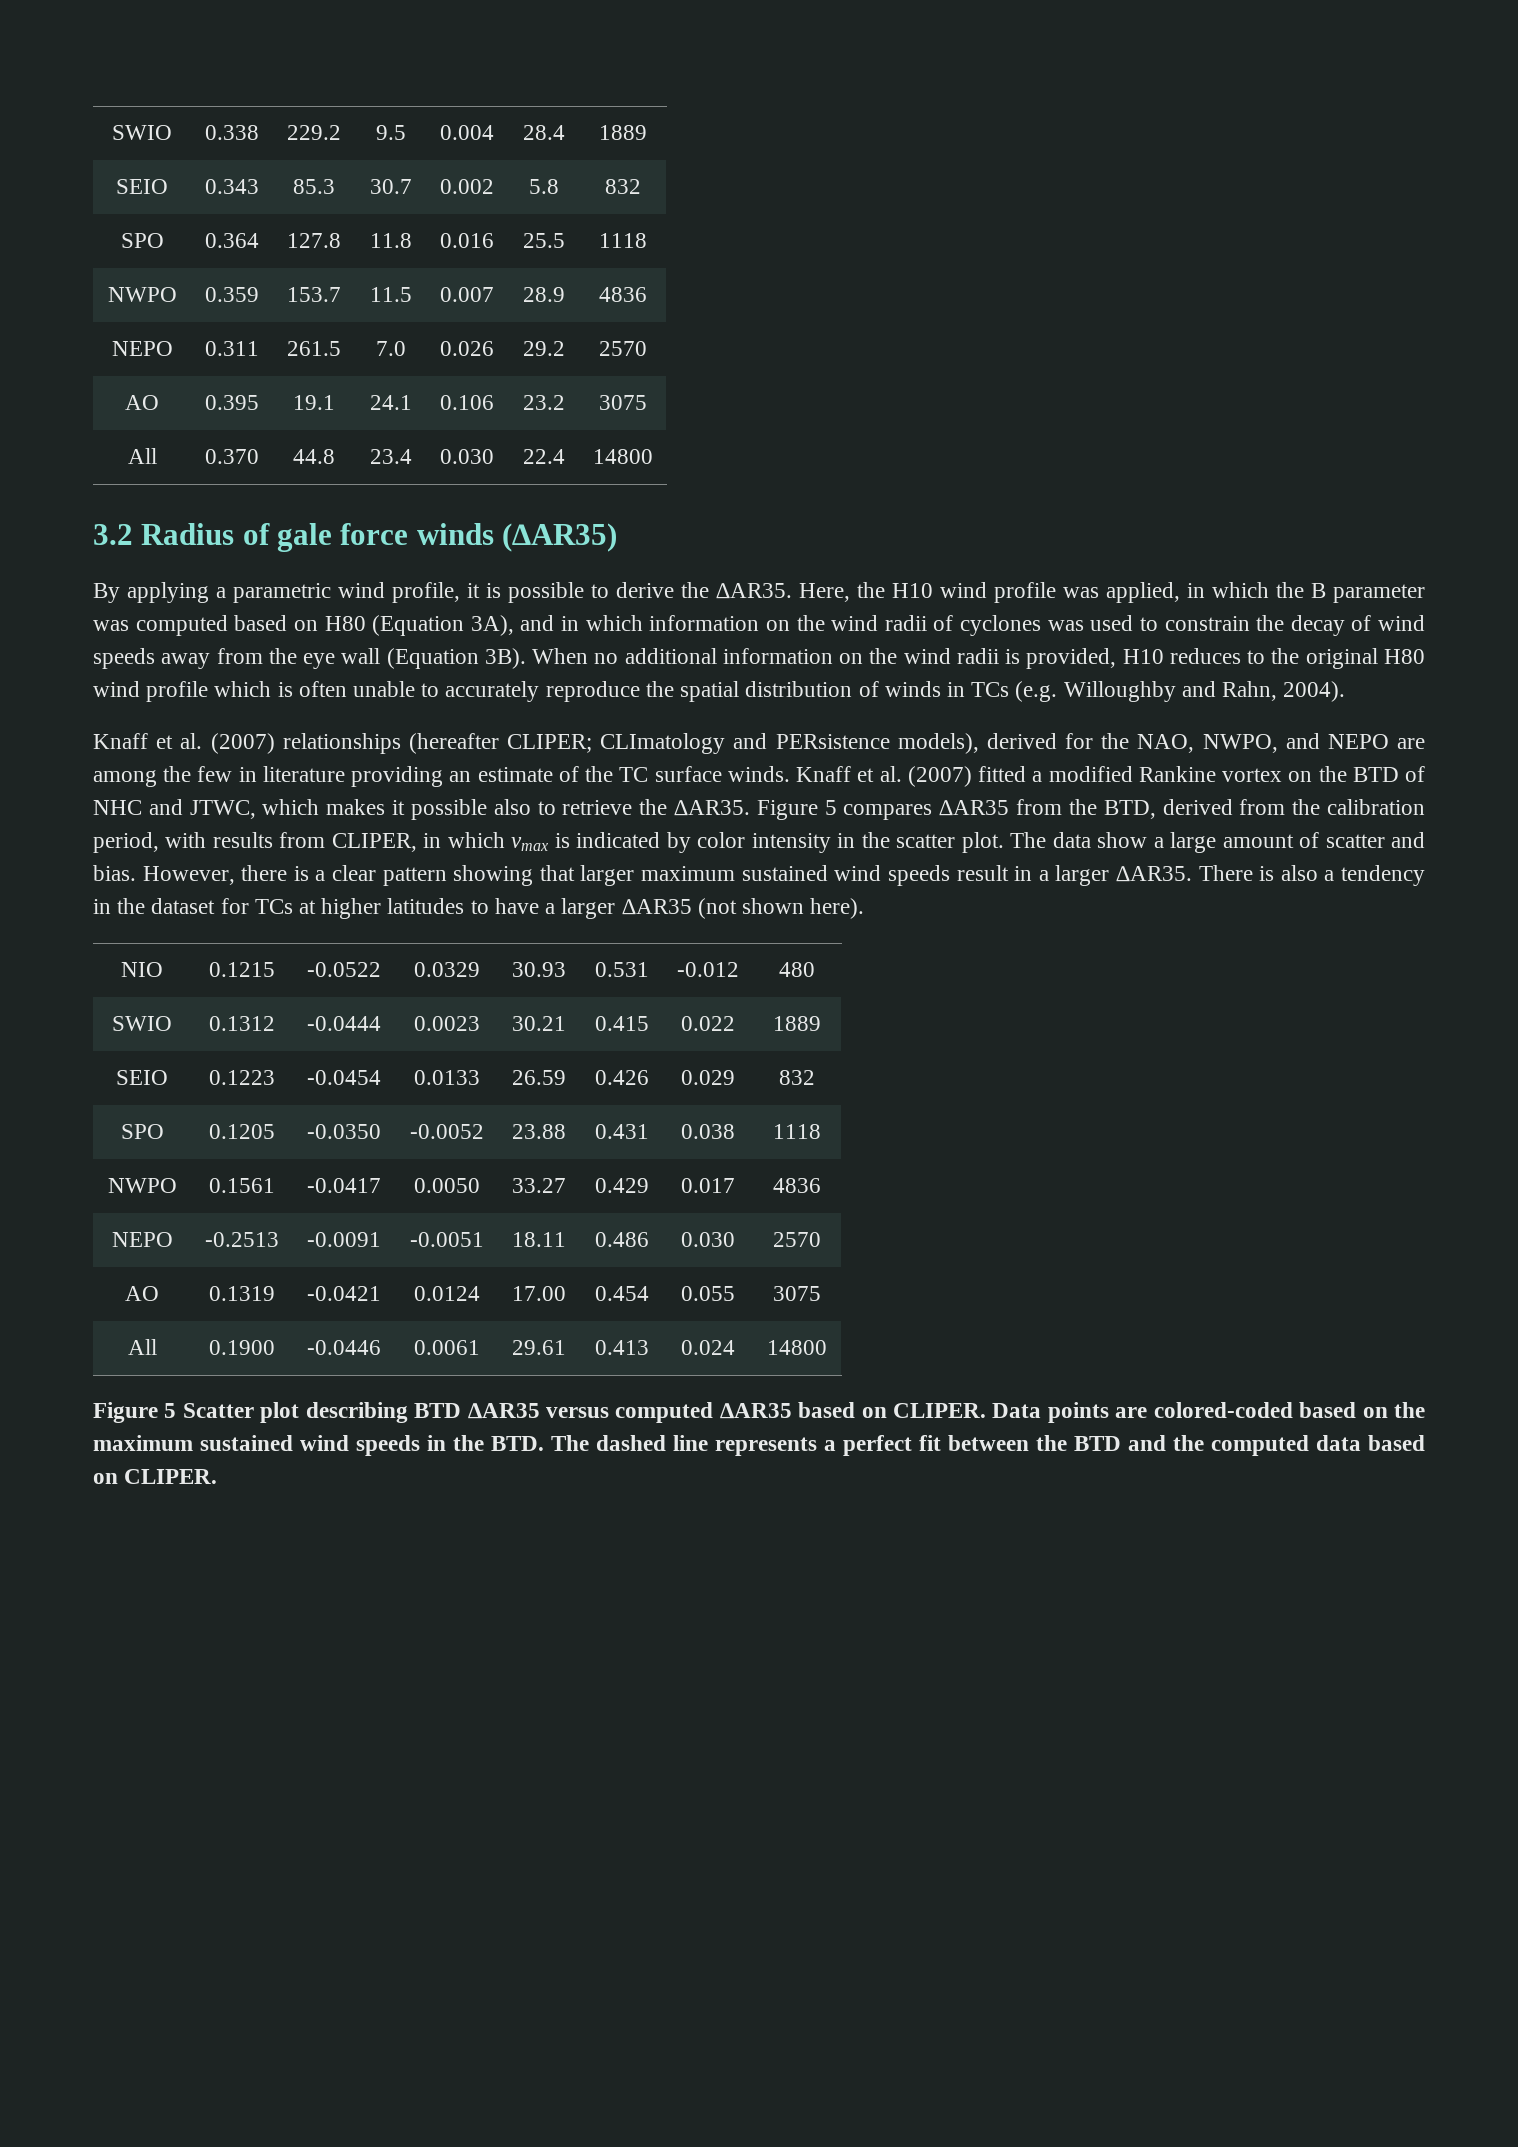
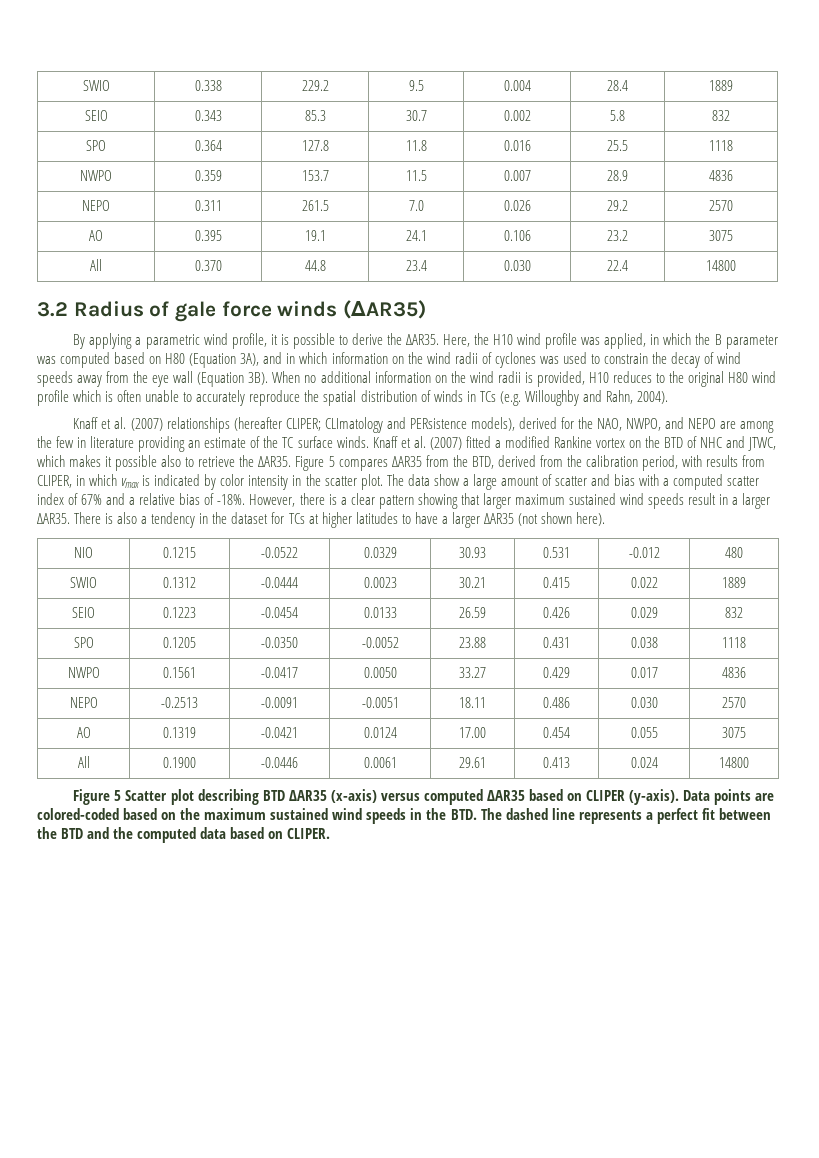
- The data show a large amount of scatter and bias.
+ The data show a large amount of scatter and bias with a computed scatter index of 67% and a relative bias of -18%.
- Figure 5 Scatter plot describing BTD ∆AR35 versus computed ∆AR35 based on CLIPER.
+ Figure 5 Scatter plot describing BTD ∆AR35 (x-axis) versus computed ∆AR35 based on CLIPER (y-axis).

